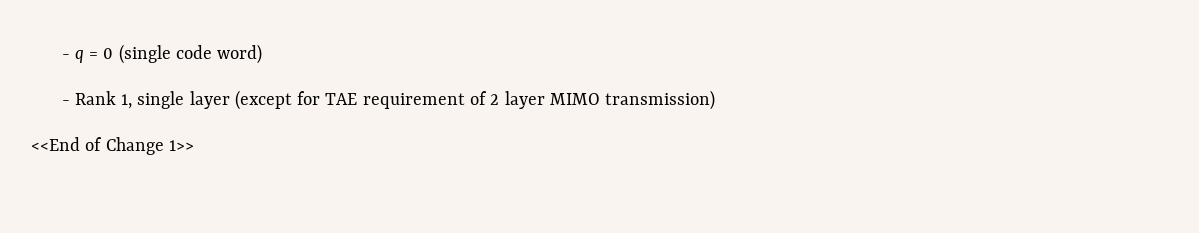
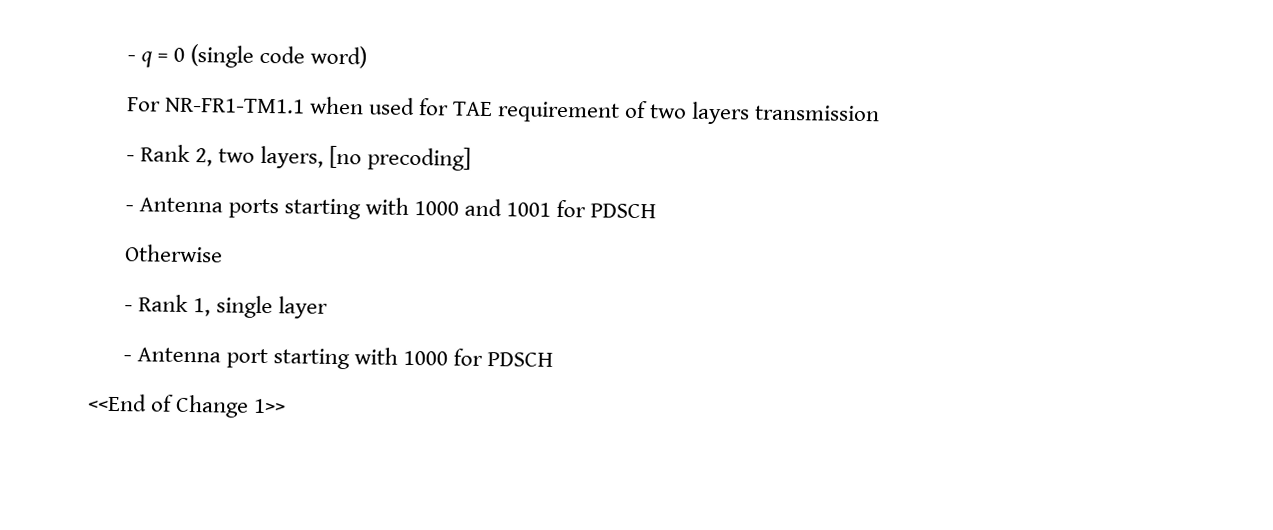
+ For NR-FR1-TM1.1 when used for TAE requirement of two layers transmission
+ - Rank 2, two layers, [no precoding]
+ - Antenna ports starting with 1000 and 1001 for PDSCH
+ Otherwise
- - Rank 1, single layer (except for TAE requirement of 2 layer MIMO transmission)
+ - Rank 1, single layer
+ - Antenna port starting with 1000 for PDSCH

